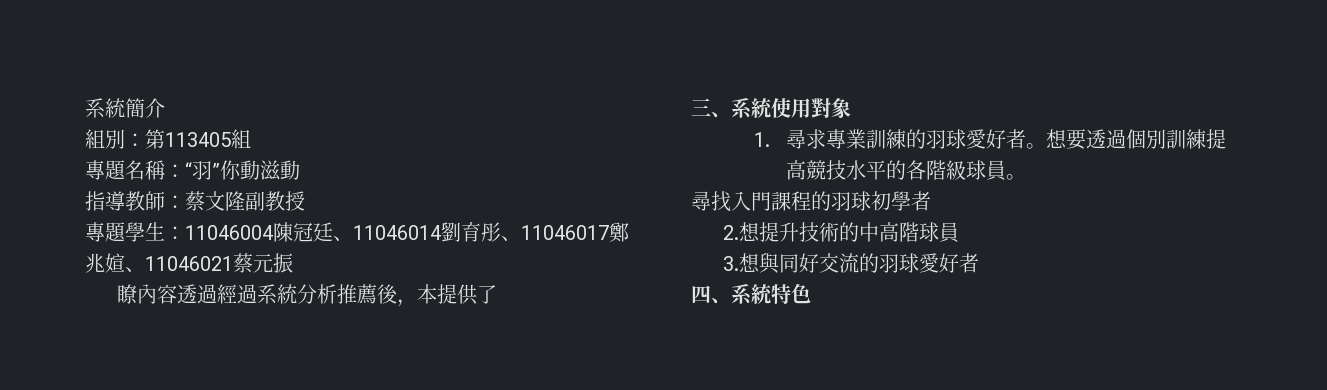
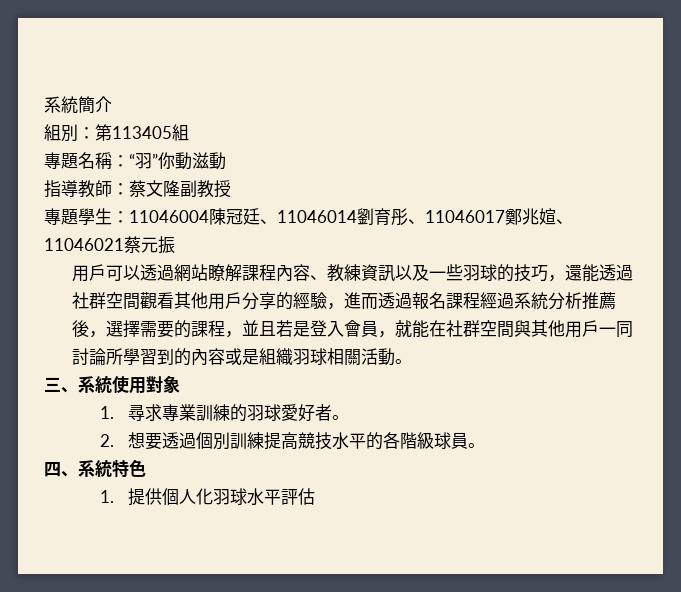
- 瞭內容透過經過系統分析推薦後，本提供了
+ 用戶可以透過網站瞭解課程內容、教練資訊以及一些羽球的技巧，還能透過社群空間觀看其他用戶分享的經驗，進而透過報名課程經過系統分析推薦後，選擇需要的課程，並且若是登入會員，就能在社群空間與其他用戶一同討論所學習到的內容或是組織羽球相關活動。
- 1.尋求專業訓練的羽球愛好者。想要透過個別訓練提高競技水平的各階級球員。
+ 1.尋求專業訓練的羽球愛好者。
+ 2.想要透過個別訓練提高競技水平的各階級球員。
- 尋找入門課程的羽球初學者
- 2.想提升技術的中高階球員
- 3.想與同好交流的羽球愛好者
  四、系統特色
+ 1.提供個人化羽球水平評估

